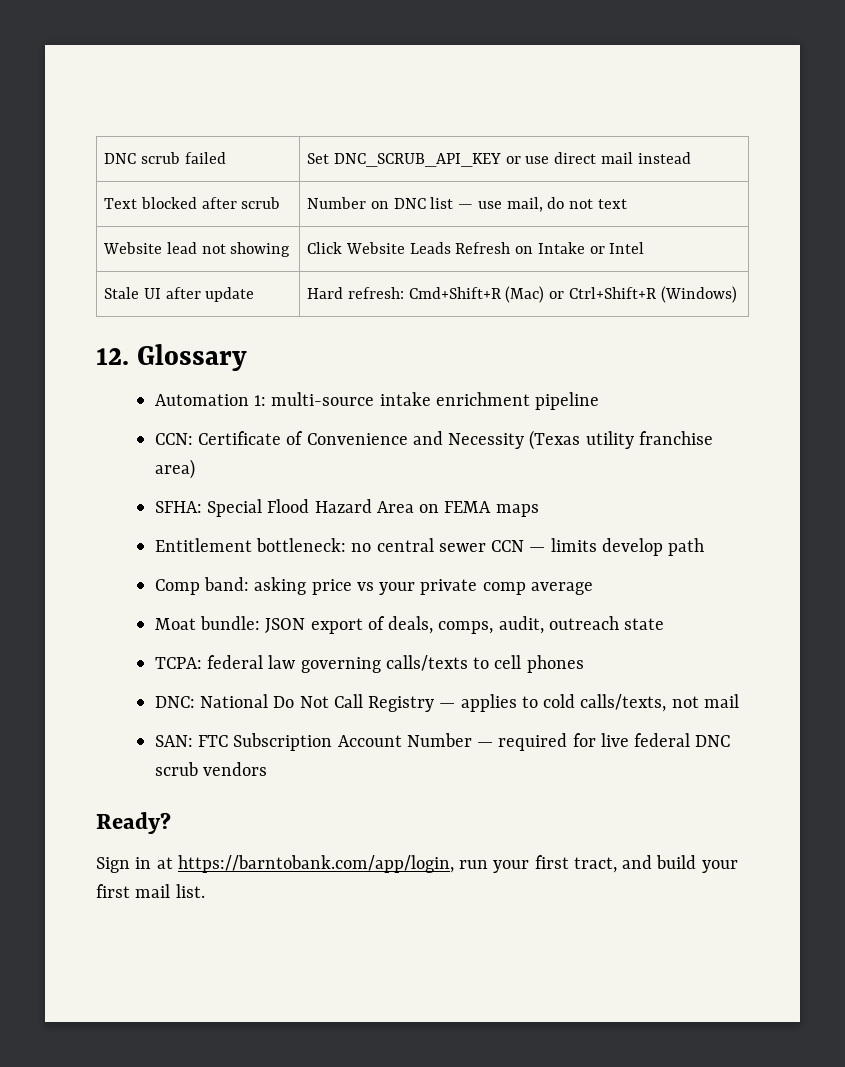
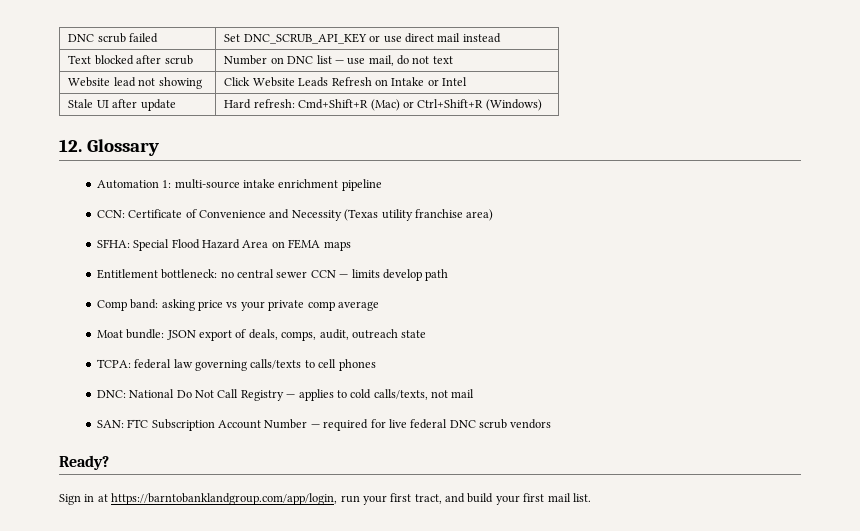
- Sign in at https://barntobank.com/app/login, run your first tract, and build your first mail list.
+ Sign in at https://barntobanklandgroup.com/app/login, run your first tract, and build your first mail list.

